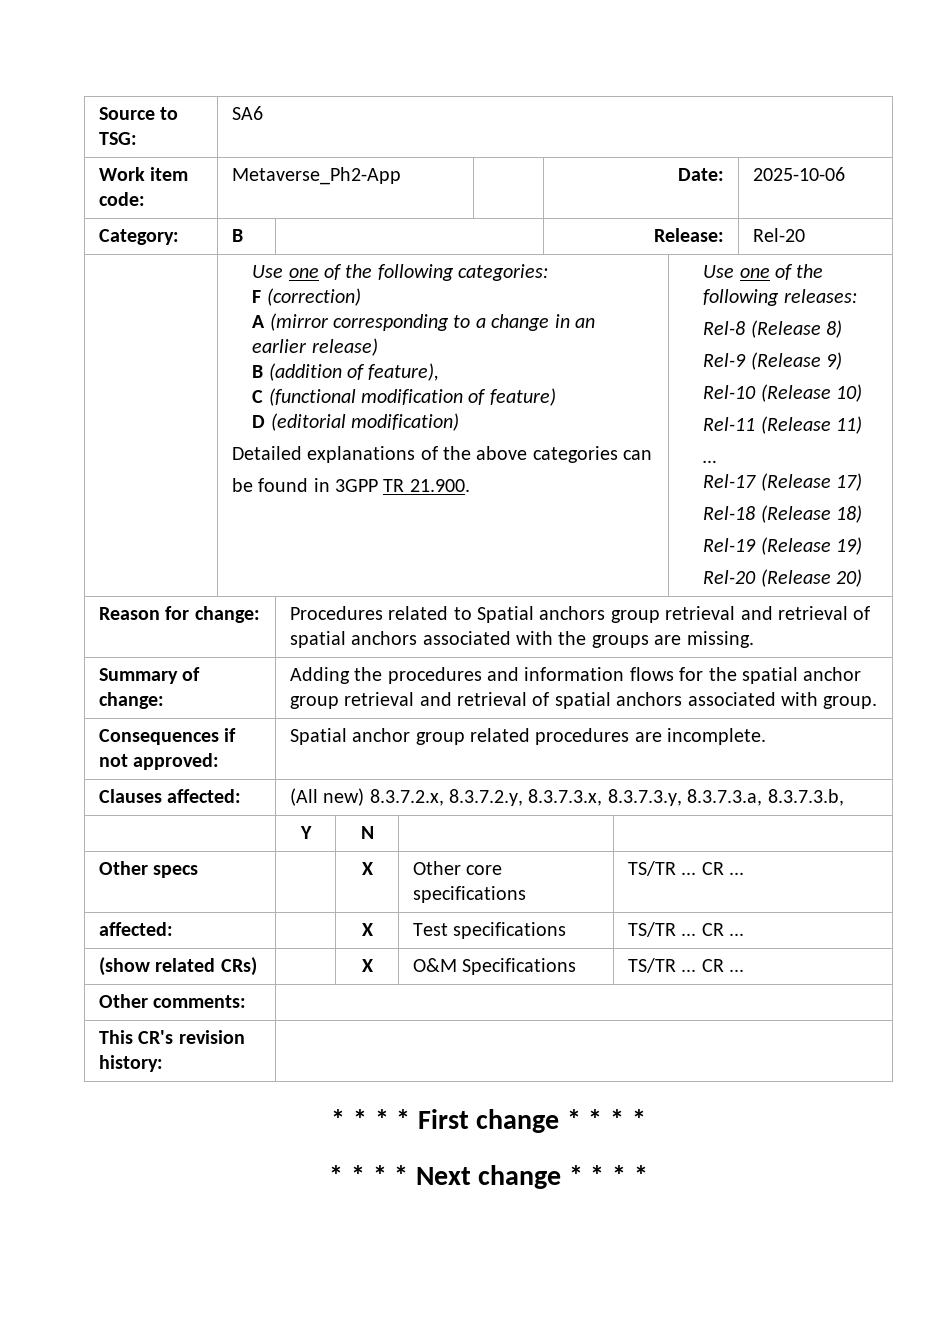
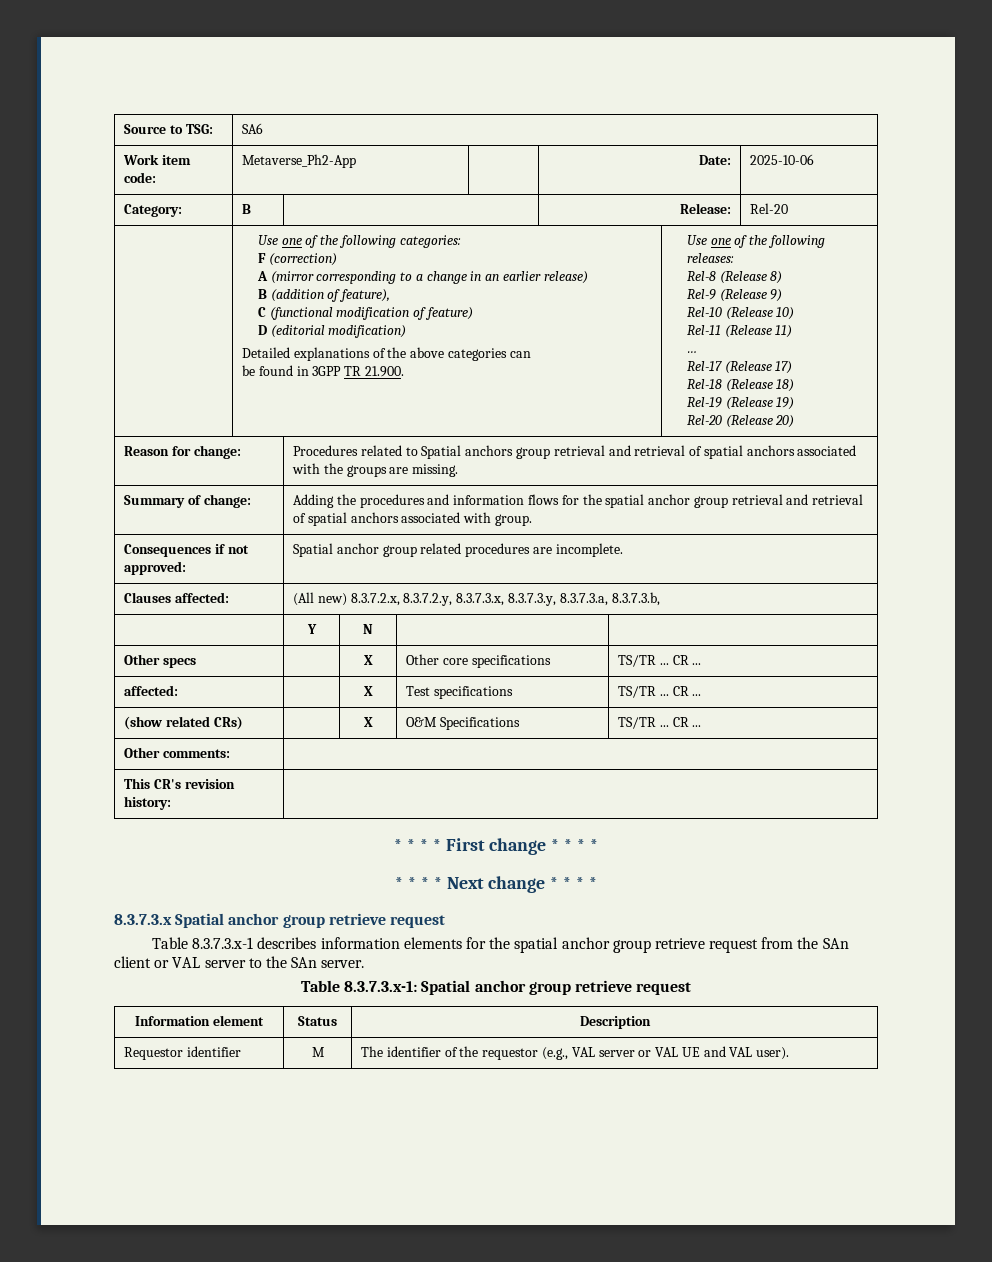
+ 8.3.7.3.x Spatial anchor group retrieve request
+ Table 8.3.7.3.x-1 describes information elements for the spatial anchor group retrieve request from the SAn client or VAL server to the SAn server.
+ Table 8.3.7.3.x-1: Spatial anchor group retrieve request
+ Information element | Status | Description
+ Requestor identifier | M | The identifier of the requestor (e.g., VAL server or VAL UE and VAL user).

